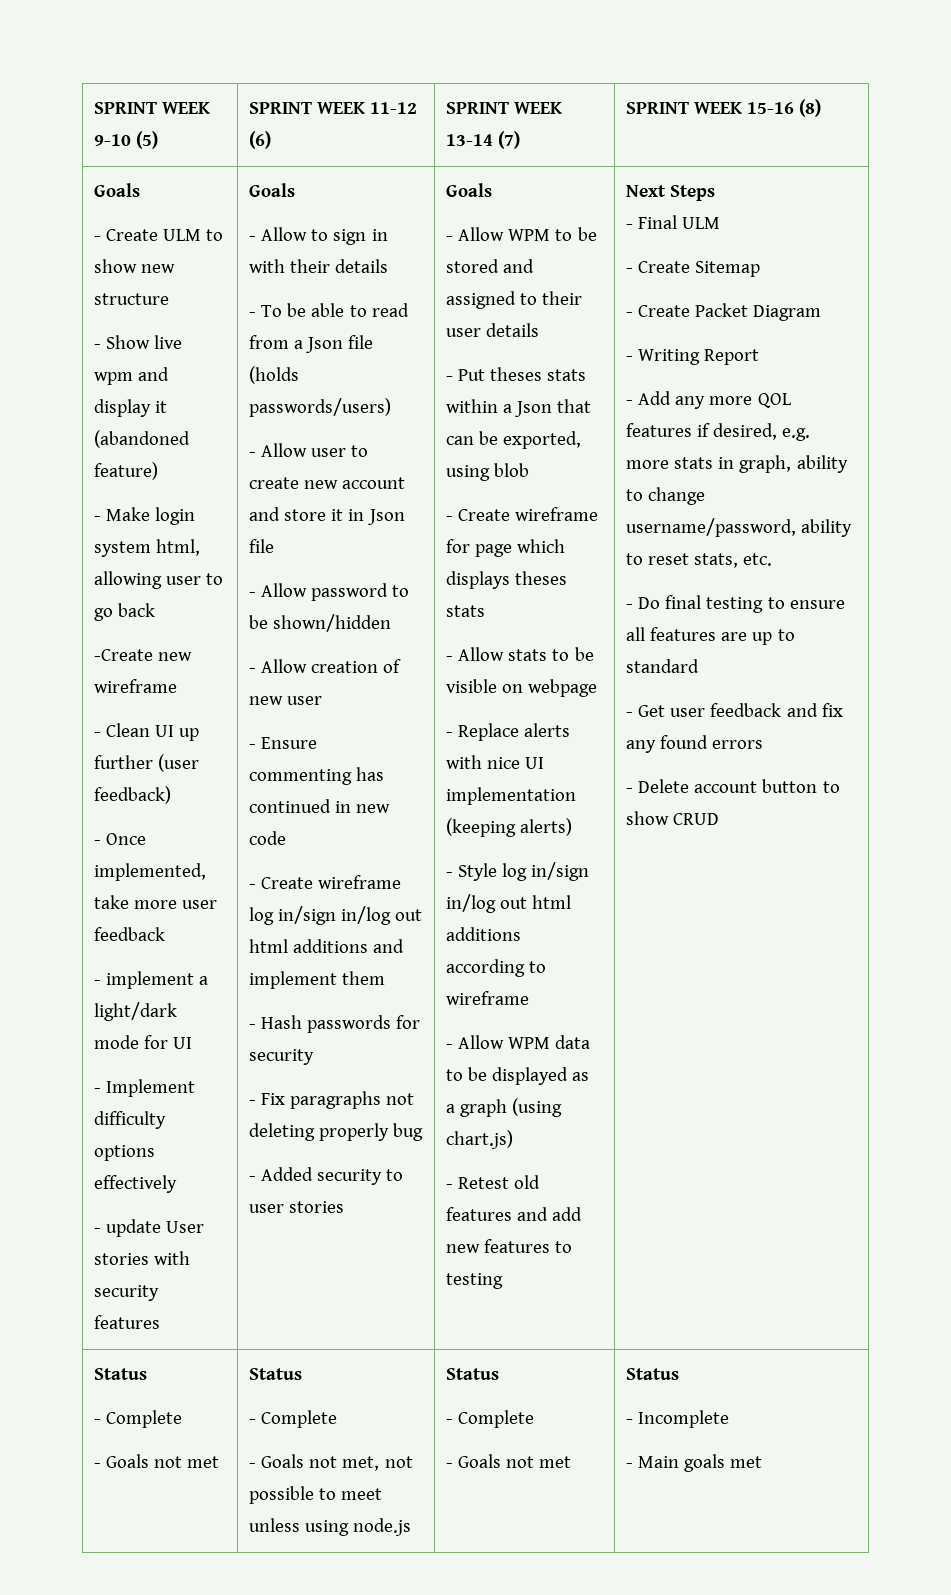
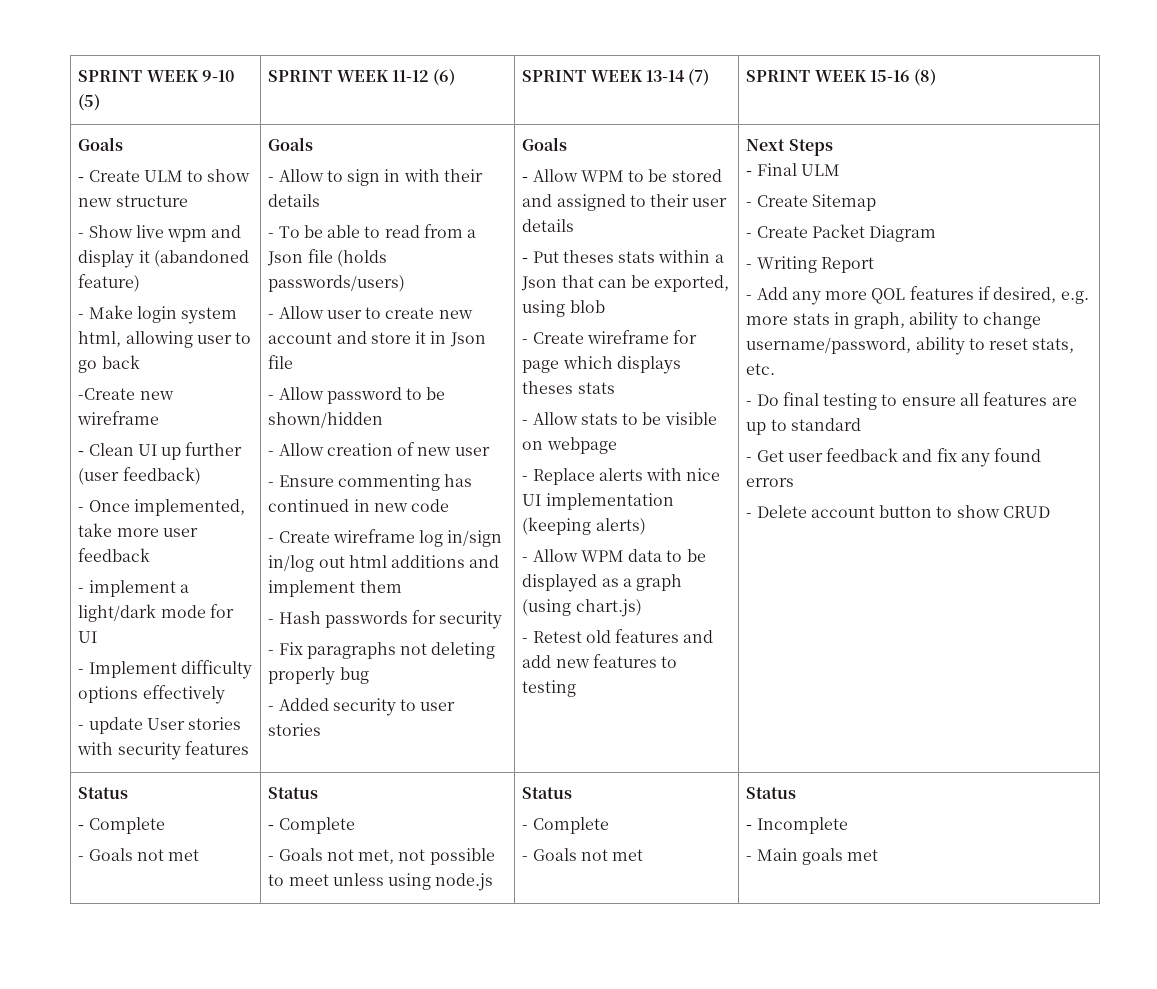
- - Style log in/sign in/log out html additions according to wireframe

